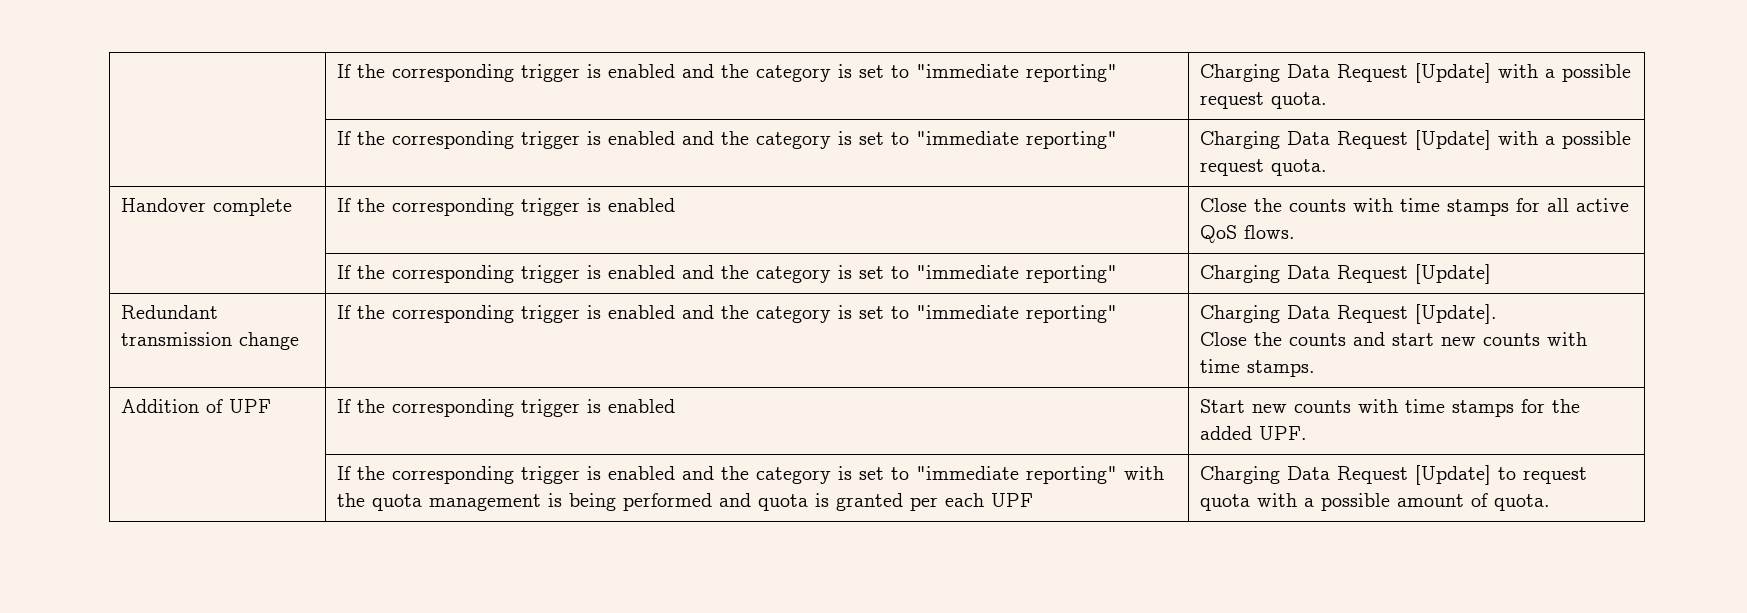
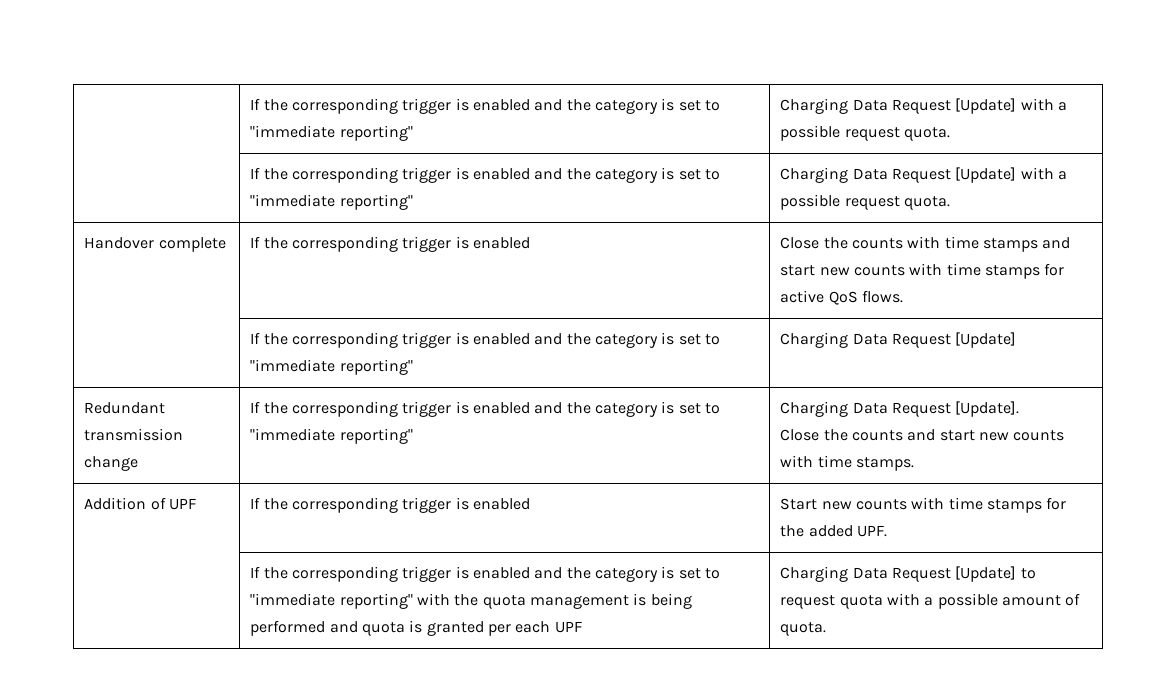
- Handover complete | If the corresponding trigger is enabled | Close the counts with time stamps for all active QoS flows.
+ Handover complete | If the corresponding trigger is enabled | Close the counts with time stamps and start new counts with time stamps for active QoS flows.

